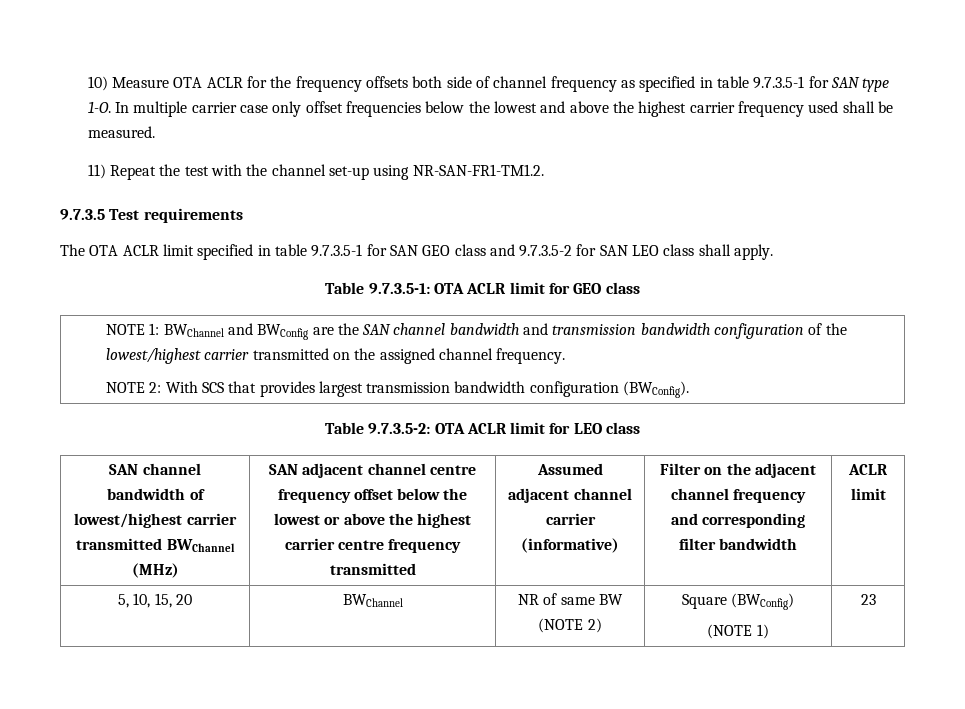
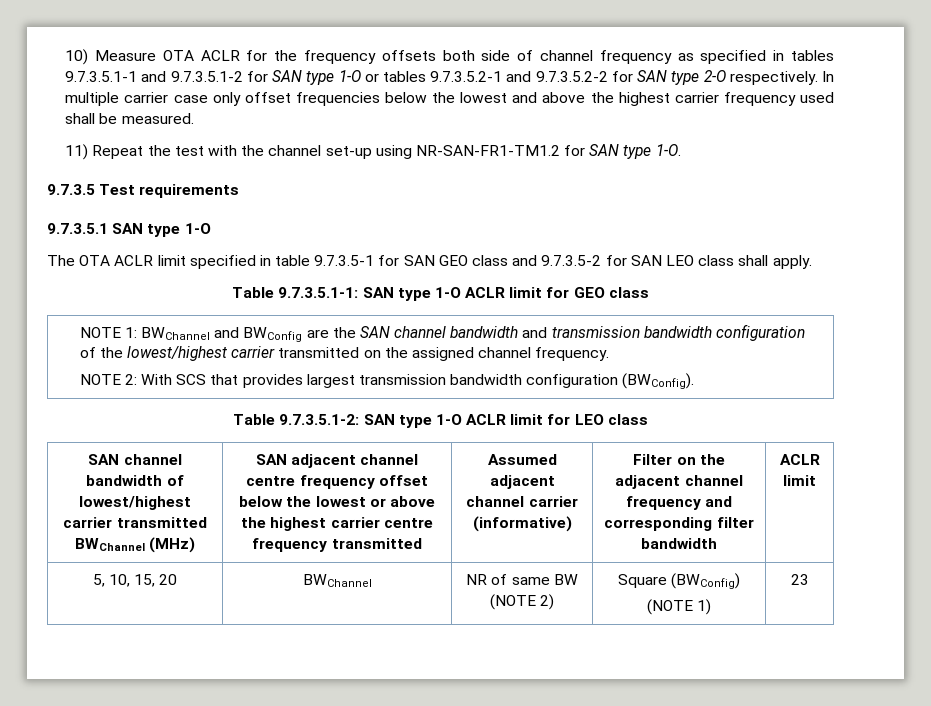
- 10) Measure OTA ACLR for the frequency offsets both side of channel frequency as specified in table 9.7.3.5-1 for SAN type 1-O.
+ 10) Measure OTA ACLR for the frequency offsets both side of channel frequency as specified in tables 9.7.3.5.1-1 and 9.7.3.5.1-2 for SAN type 1-O or tables 9.7.3.5.2-1 and 9.7.3.5.2-2 for SAN type 2-O respectively.
- 11) Repeat the test with the channel set-up using NR-SAN-FR1-TM1.2.
+ 11) Repeat the test with the channel set-up using NR-SAN-FR1-TM1.2 for SAN type 1-O.
+ 9.7.3.5.1 SAN type 1-O
- Table 9.7.3.5-1: OTA ACLR limit for GEO class
+ Table 9.7.3.5.1-1: SAN type 1-O ACLR limit for GEO class
- Table 9.7.3.5-2: OTA ACLR limit for LEO class
+ Table 9.7.3.5.1-2: SAN type 1-O ACLR limit for LEO class

